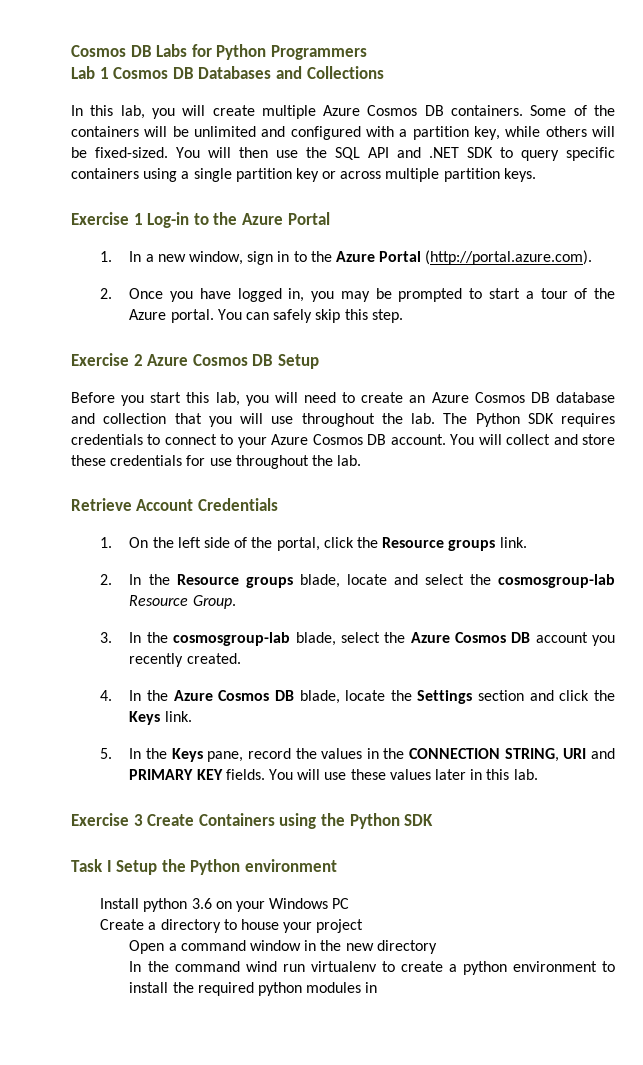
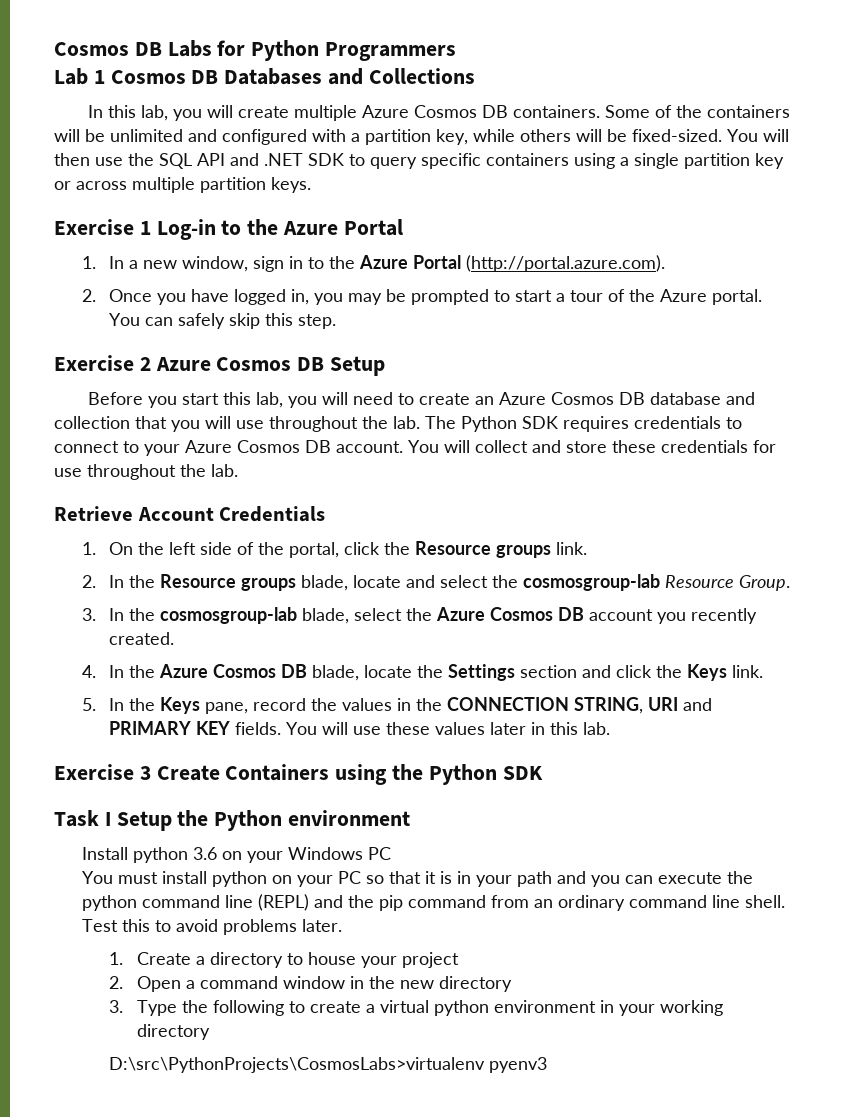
- Create a directory to house your project
+ You must install python on your PC so that it is in your path and you can execute the python command line (REPL) and the pip command from an ordinary command line shell. Test this to avoid problems later.
+ 1. Create a directory to house your project
- Open a command window in the new directory
+ 2. Open a command window in the new directory
- In the command wind run virtualenv to create a python environment to install the required python modules in
+ 3. Type the following to create a virtual python environment in your working directory
+ D:\src\PythonProjects\CosmosLabs>virtualenv pyenv3

